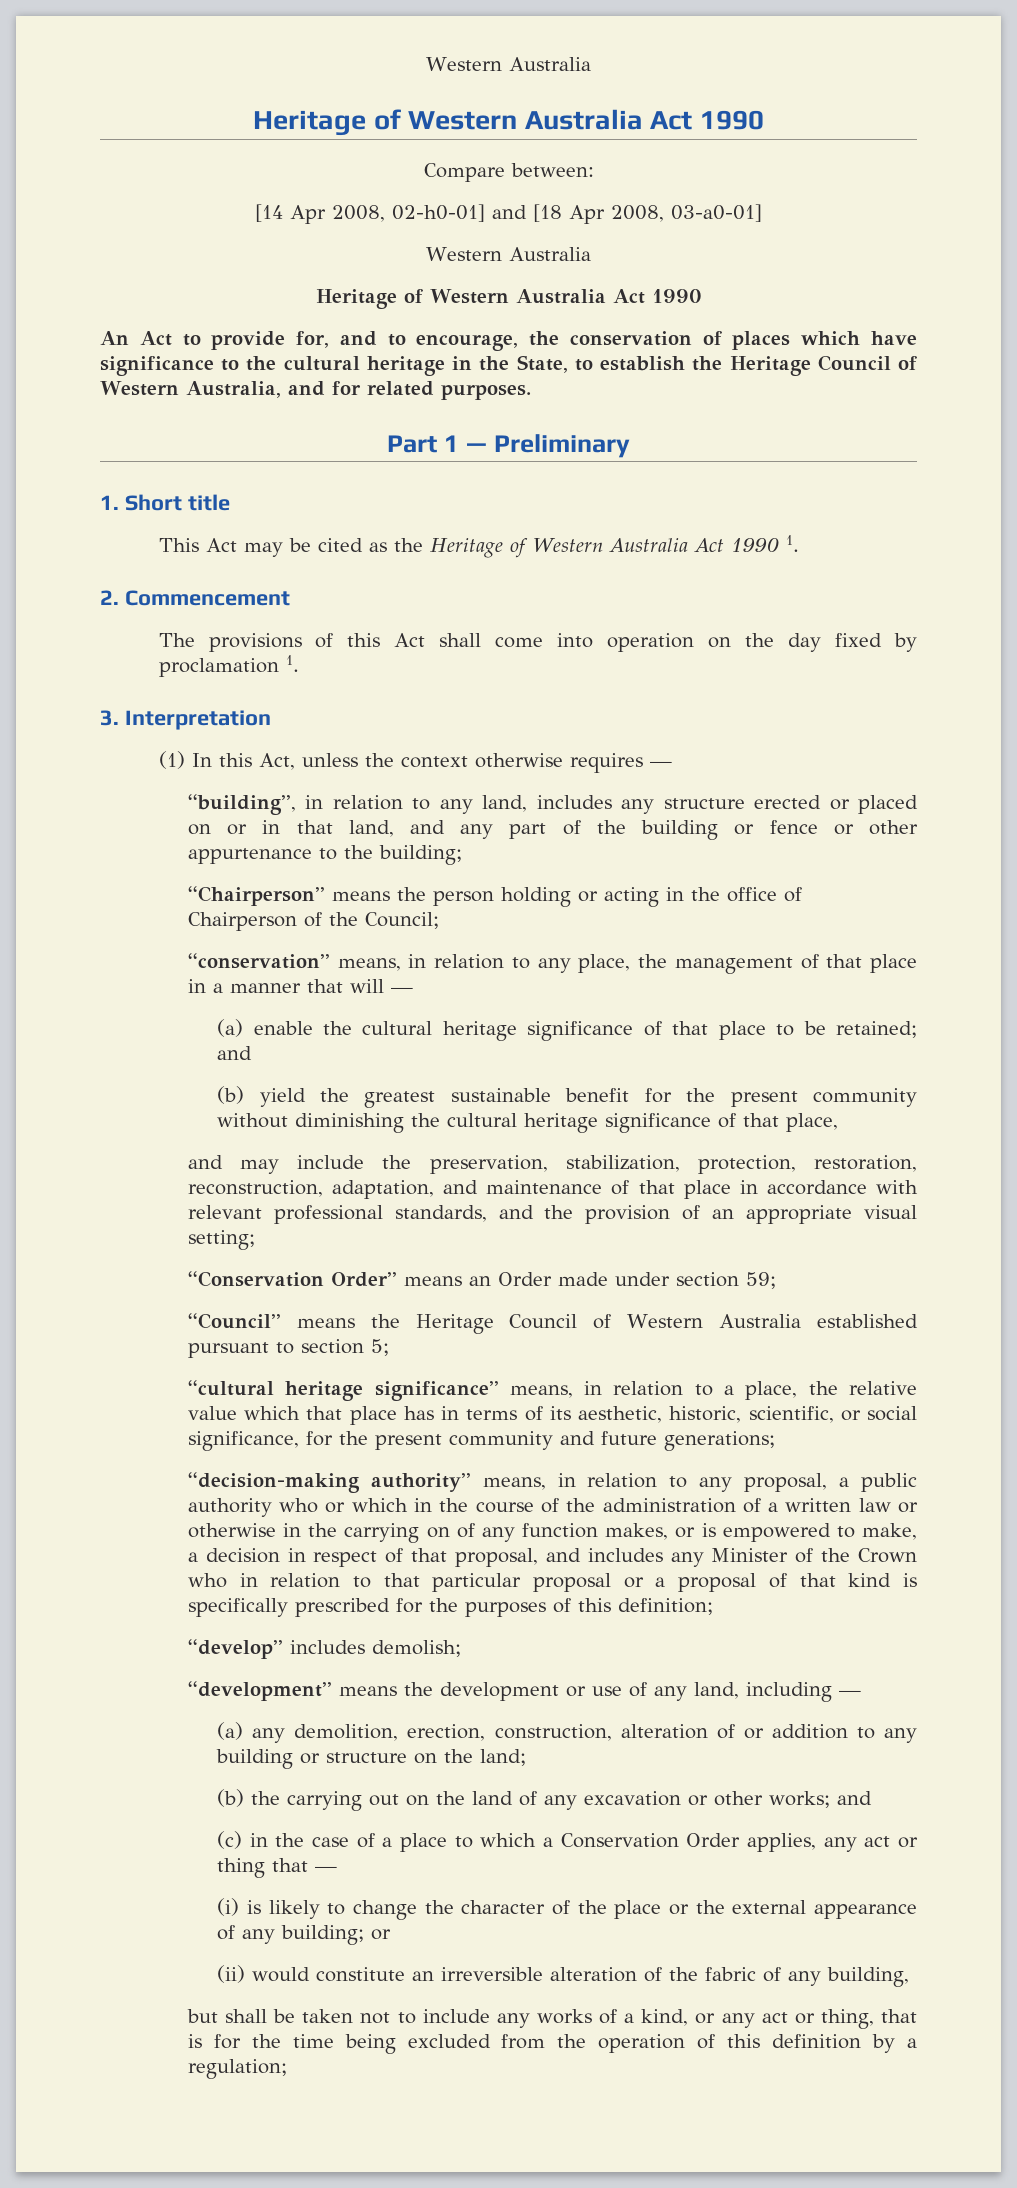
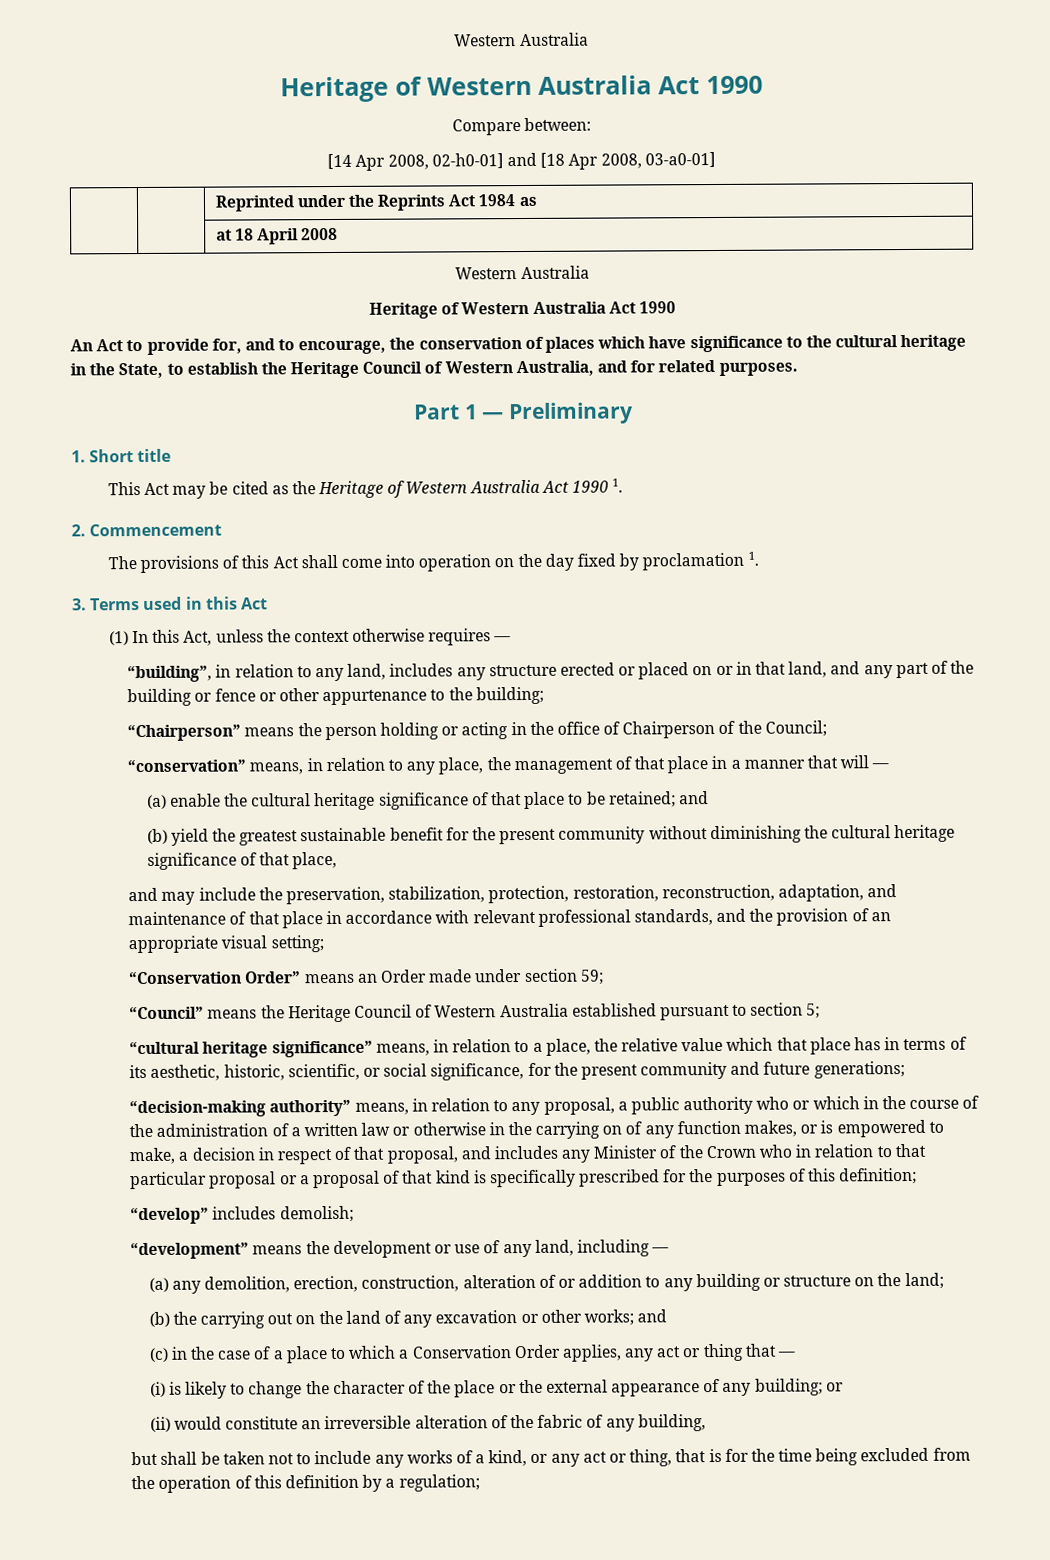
+ | | Reprinted under the Reprints Act 1984 as
+ | | at 18 April 2008
- 3. Interpretation
+ 3. Terms used in this Act

